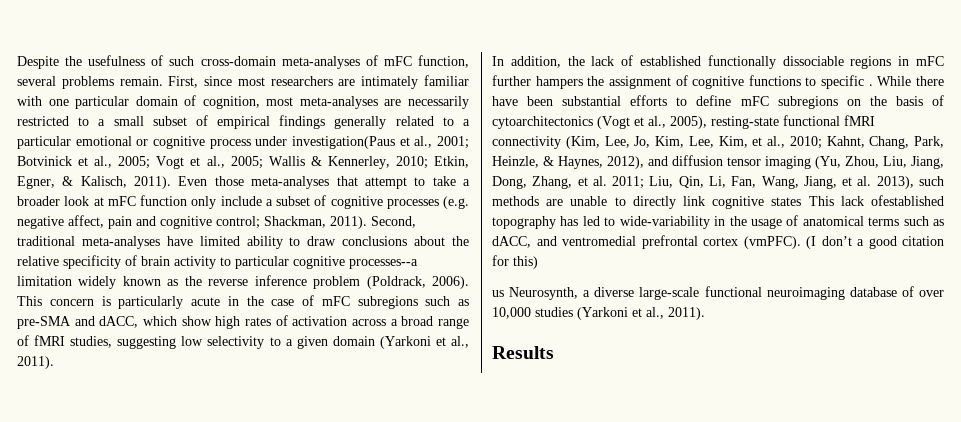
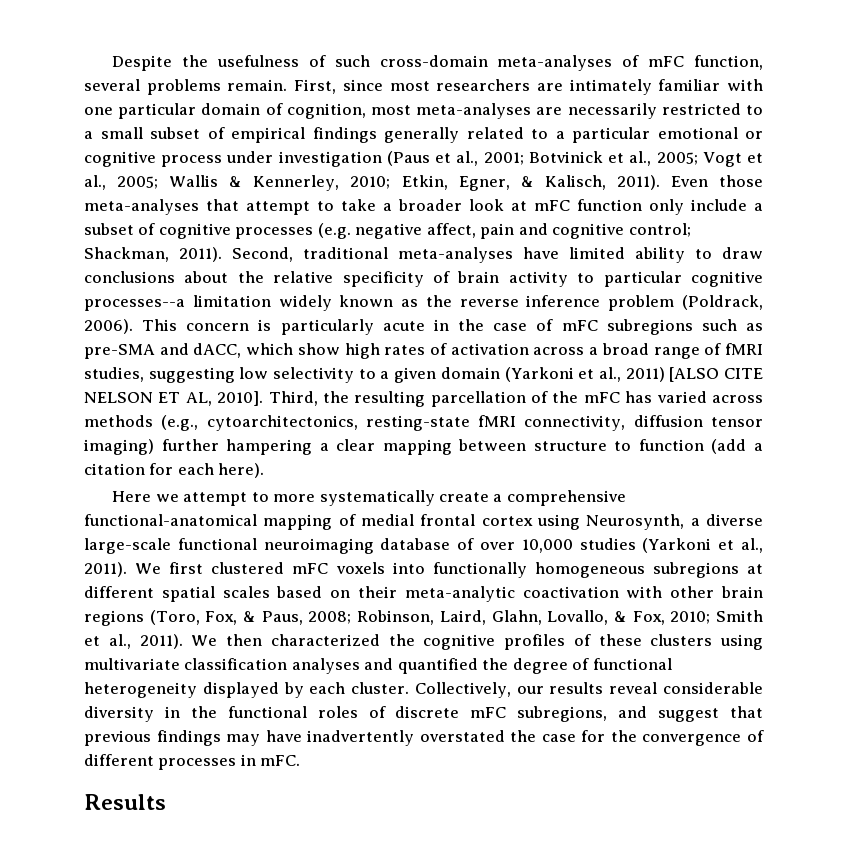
- First, since most researchers are intimately familiar with one particular domain of cognition, most meta-analyses are necessarily restricted to a small subset of empirical findings generally related to a particular emotional or cognitive process under investigation(Paus et al., 2001; Botvinick et al., 2005; Vogt et al., 2005; Wallis & Kennerley, 2010; Etkin, Egner, & Kalisch, 2011).
+ First, since most researchers are intimately familiar with one particular domain of cognition, most meta-analyses are necessarily restricted to a small subset of empirical findings generally related to a particular emotional or cognitive process under investigation (Paus et al., 2001; Botvinick et al., 2005; Vogt et al., 2005; Wallis & Kennerley, 2010; Etkin, Egner, & Kalisch, 2011).
- This concern is particularly acute in the case of mFC subregions such as pre-SMA and dACC, which show high rates of activation across a broad range of fMRI studies, suggesting low selectivity to a given domain (Yarkoni et al., 2011).
- In addition, the lack of established functionally dissociable regions in mFC further hampers the assignment of cognitive functions to specific . While there have been substantial efforts to define mFC subregions on the basis of cytoarchitectonics (Vogt et al., 2005), resting-state functional fMRI connectivity (Kim, Lee, Jo, Kim, Lee, Kim, et al., 2010; Kahnt, Chang, Park, Heinzle, & Haynes, 2012), and diffusion tensor imaging (Yu, Zhou, Liu, Jiang, Dong, Zhang, et al. 2011; Liu, Qin, Li, Fan, Wang, Jiang, et al. 2013), such methods are unable to directly link cognitive states This lack ofestablished topography has led to wide-variability in the usage of anatomical terms such as dACC, and ventromedial prefrontal cortex (vmPFC). (I don’t a good citation for this)
- us Neurosynth, a diverse large-scale functional neuroimaging database of over 10,000 studies (Yarkoni et al., 2011).
+ This concern is particularly acute in the case of mFC subregions such as pre-SMA and dACC, which show high rates of activation across a broad range of fMRI studies, suggesting low selectivity to a given domain (Yarkoni et al., 2011) [ALSO CITE NELSON ET AL, 2010]. Third, the resulting parcellation of the mFC has varied across methods (e.g., cytoarchitectonics, resting-state fMRI connectivity, diffusion tensor imaging) further hampering a clear mapping between structure to function (add a citation for each here).
+ Here we attempt to more systematically create a comprehensive functional-anatomical mapping of medial frontal cortex using Neurosynth, a diverse large-scale functional neuroimaging database of over 10,000 studies (Yarkoni et al., 2011). We first clustered mFC voxels into functionally homogeneous subregions at different spatial scales based on their meta-analytic coactivation with other brain regions (Toro, Fox, & Paus, 2008; Robinson, Laird, Glahn, Lovallo, & Fox, 2010; Smith et al., 2011). We then characterized the cognitive profiles of these clusters using multivariate classification analyses and quantified the degree of functional heterogeneity displayed by each cluster. Collectively, our results reveal considerable diversity in the functional roles of discrete mFC subregions, and suggest that previous findings may have inadvertently overstated the case for the convergence of different processes in mFC.

